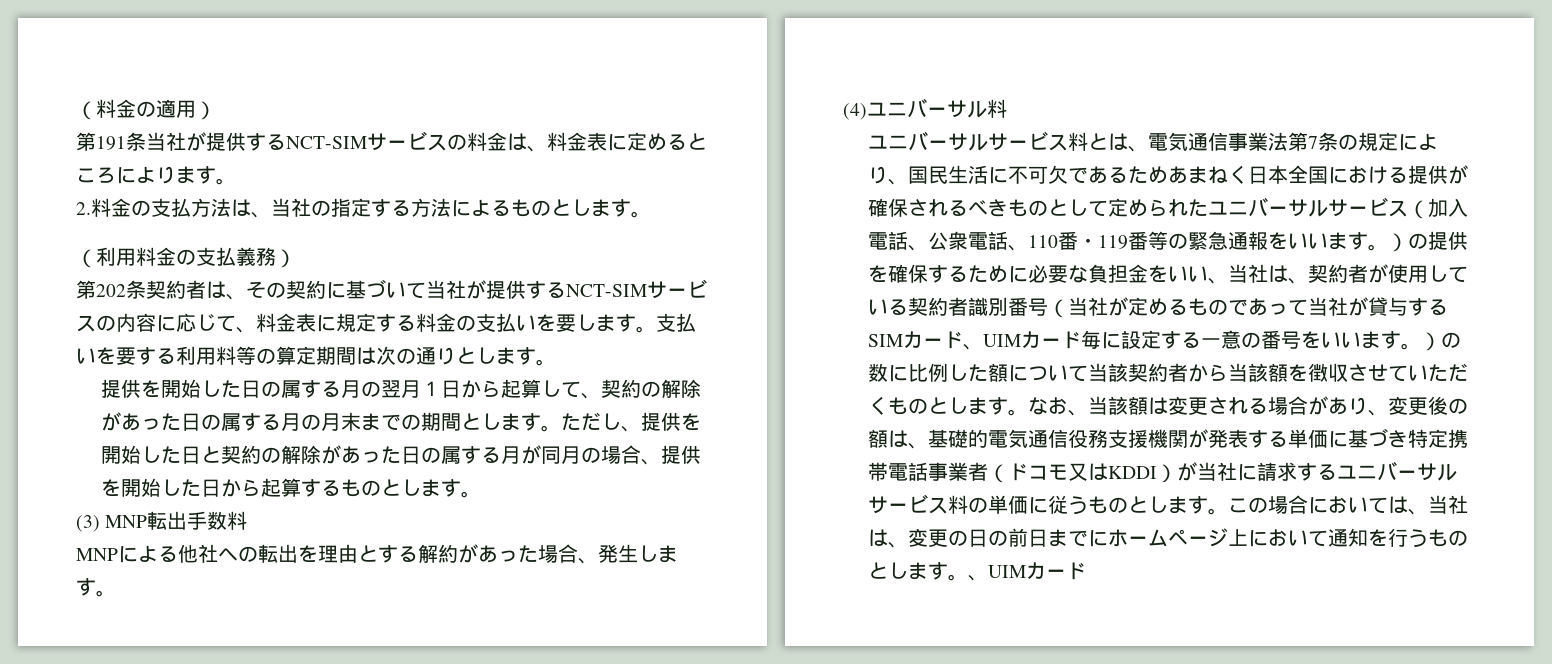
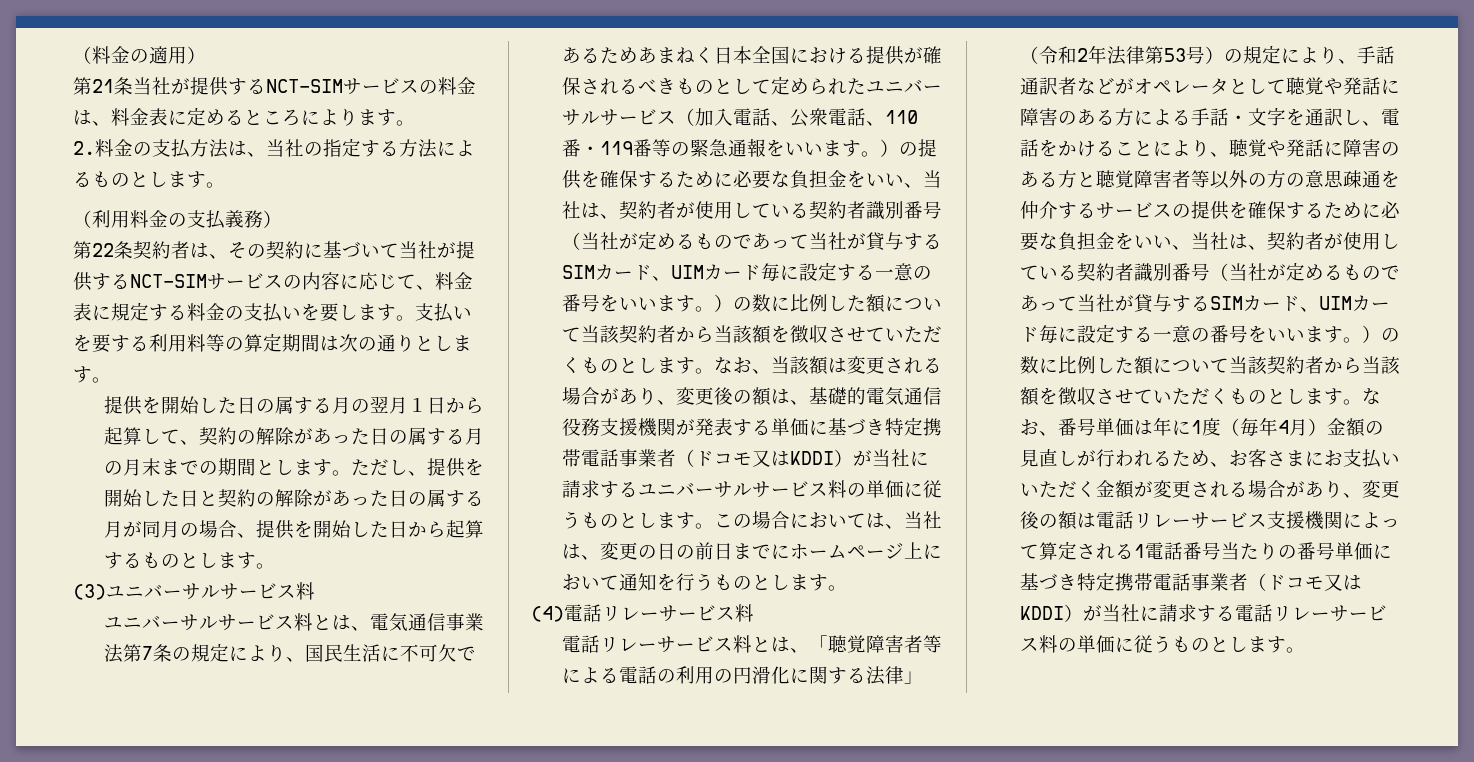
- 第191条当社が提供するNCT-SIMサービスの料金は、料金表に定めるところによります。
+ 第21条当社が提供するNCT-SIMサービスの料金は、料金表に定めるところによります。
- 第202条契約者は、その契約に基づいて当社が提供するNCT-SIMサービスの内容に応じて、料金表に規定する料金の支払いを要します。
+ 第22条契約者は、その契約に基づいて当社が提供するNCT-SIMサービスの内容に応じて、料金表に規定する料金の支払いを要します。
- (3) MNP転出手数料
- MNPによる他社への転出を理由とする解約があった場合、発生します。
- (4)ユニバーサル料
+ (3)ユニバーサルサービス料
- この場合においては、当社は、変更の日の前日までにホームページ上において通知を行うものとします。、UIMカード
+ この場合においては、当社は、変更の日の前日までにホームページ上において通知を行うものとします。
+ (4)電話リレーサービス料
+ 電話リレーサービス料とは、「聴覚障害者等による電話の利用の円滑化に関する法律」（令和2年法律第53号）の規定により、手話通訳者などがオペレータとして聴覚や発話に障害のある方による手話・文字を通訳し、電話をかけることにより、聴覚や発話に障害のある方と聴覚障害者等以外の方の意思疎通を仲介するサービスの提供を確保するために必要な負担金をいい、当社は、契約者が使用している契約者識別番号（当社が定めるものであって当社が貸与するSIMカード、UIMカード毎に設定する一意の番号をいいます。）の数に比例した額について当該契約者から当該額を徴収させていただくものとします。なお、番号単価は年に1度（毎年4月）金額の見直しが行われるため、お客さまにお支払いいただく金額が変更される場合があり、変更後の額は電話リレーサービス支援機関によって算定される1電話番号当たりの番号単価に基づき特定携帯電話事業者（ドコモ又はKDDI）が当社に請求する電話リレーサービス料の単価に従うものとします。

